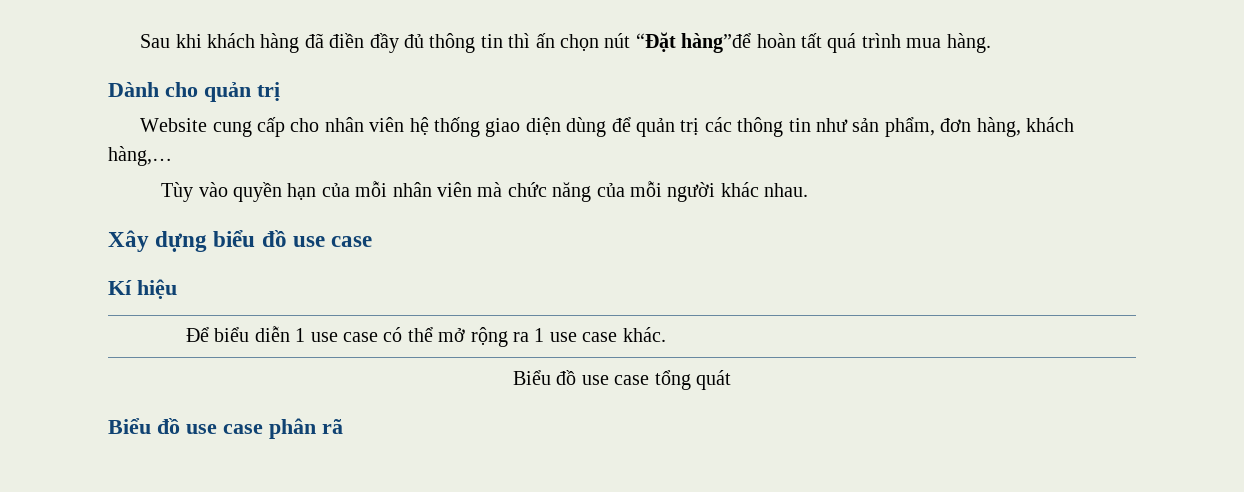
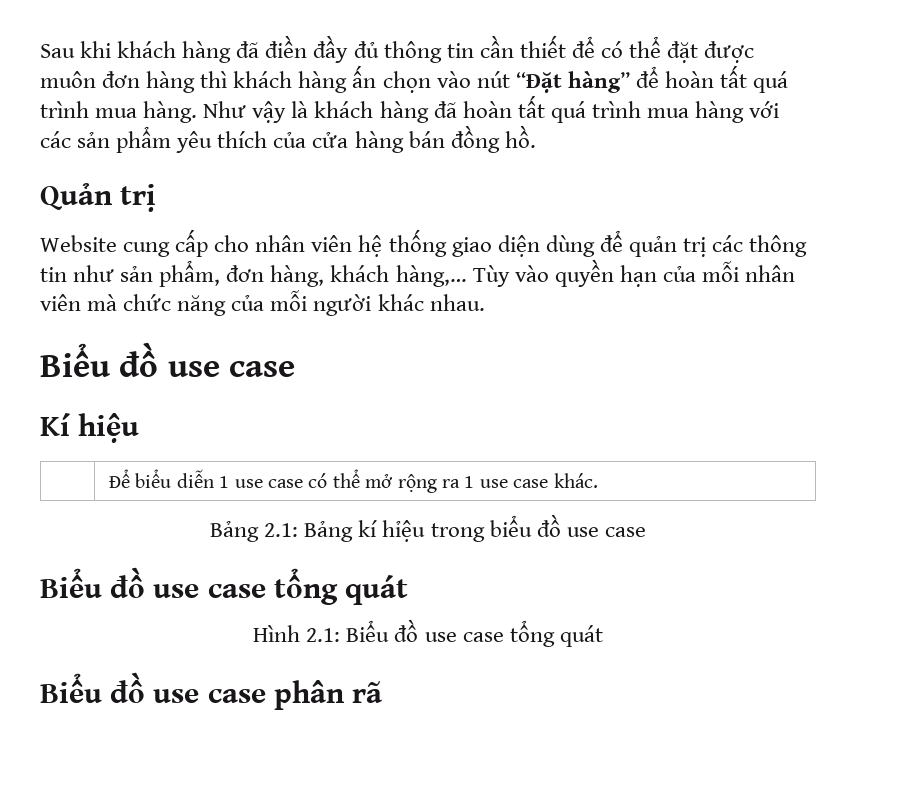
- Sau khi khách hàng đã điền đầy đủ thông tin thì ấn chọn nút “Đặt hàng”để hoàn tất quá trình mua hàng.
- Dành cho quản trị
+ Sau khi khách hàng đã điền đầy đủ thông tin cần thiết để có thể đặt được muôn đơn hàng thì khách hàng ấn chọn vào nút “Đặt hàng” để hoàn tất quá trình mua hàng. Như vậy là khách hàng đã hoàn tất quá trình mua hàng với các sản phẩm yêu thích của cửa hàng bán đồng hồ.
+ Quản trị
- Website cung cấp cho nhân viên hệ thống giao diện dùng để quản trị các thông tin như sản phẩm, đơn hàng, khách hàng,…
- Tùy vào quyền hạn của mỗi nhân viên mà chức năng của mỗi người khác nhau.
- Xây dựng biểu đồ use case
+ Website cung cấp cho nhân viên hệ thống giao diện dùng để quản trị các thông tin như sản phẩm, đơn hàng, khách hàng,… Tùy vào quyền hạn của mỗi nhân viên mà chức năng của mỗi người khác nhau.
+ Biểu đồ use case
+ Bảng 2.1: Bảng kí hỉệu trong biểu đồ use case
  Biểu đồ use case tổng quát
+ Hình 2.1: Biểu đồ use case tổng quát

